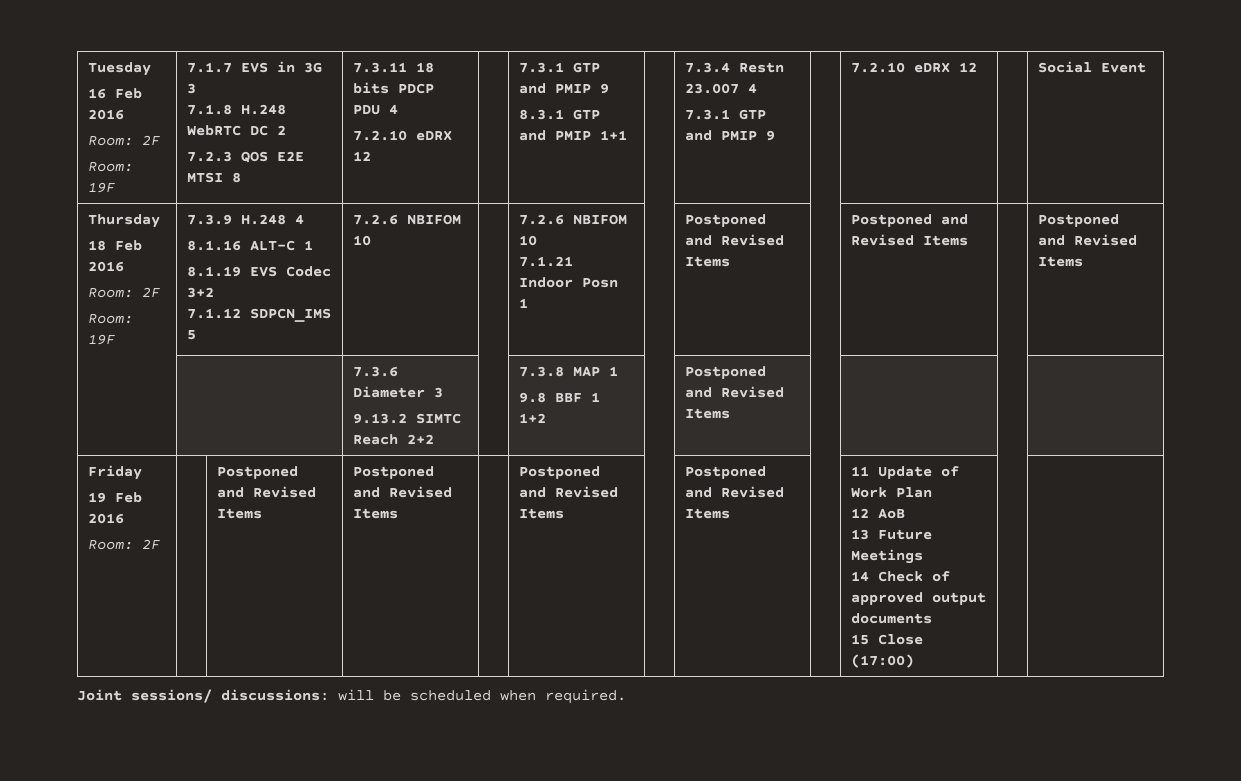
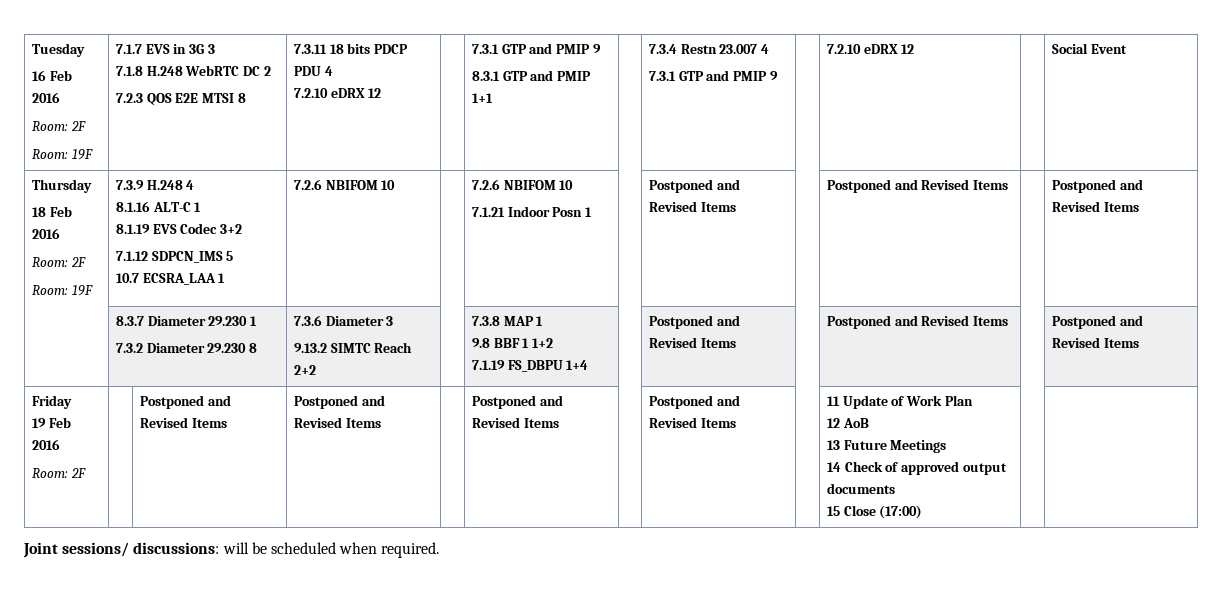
+ 10.7 ECSRA_LAA 1
- | | 7.3.6 Diameter 3
+ | 8.3.7 Diameter 29.230 1
+ 7.3.2 Diameter 29.230 8 | 7.3.6 Diameter 3
  9.13.2 SIMTC Reach 2+2 | | 7.3.8 MAP 1
- 9.8 BBF 1 1+2 | | Postponed and Revised Items | | | |
+ 9.8 BBF 1 1+2
+ 7.1.19 FS_DBPU 1+4 | | Postponed and Revised Items | | Postponed and Revised Items | | Postponed and Revised Items

